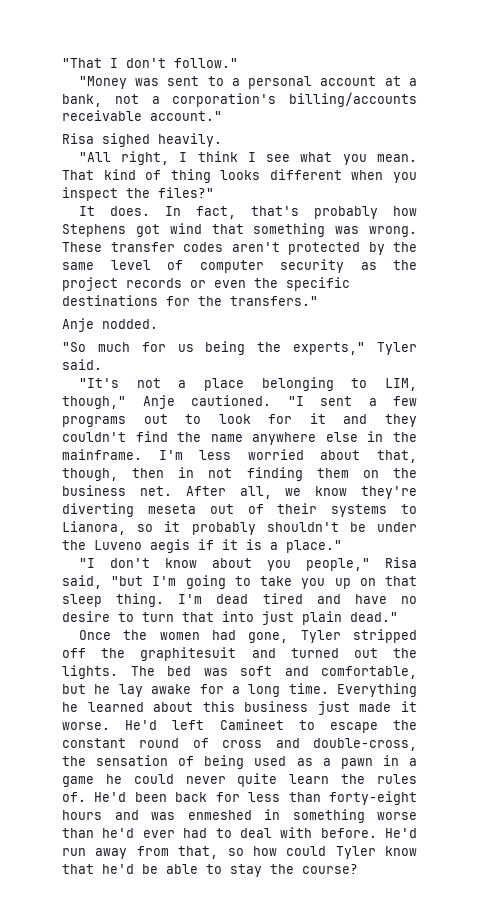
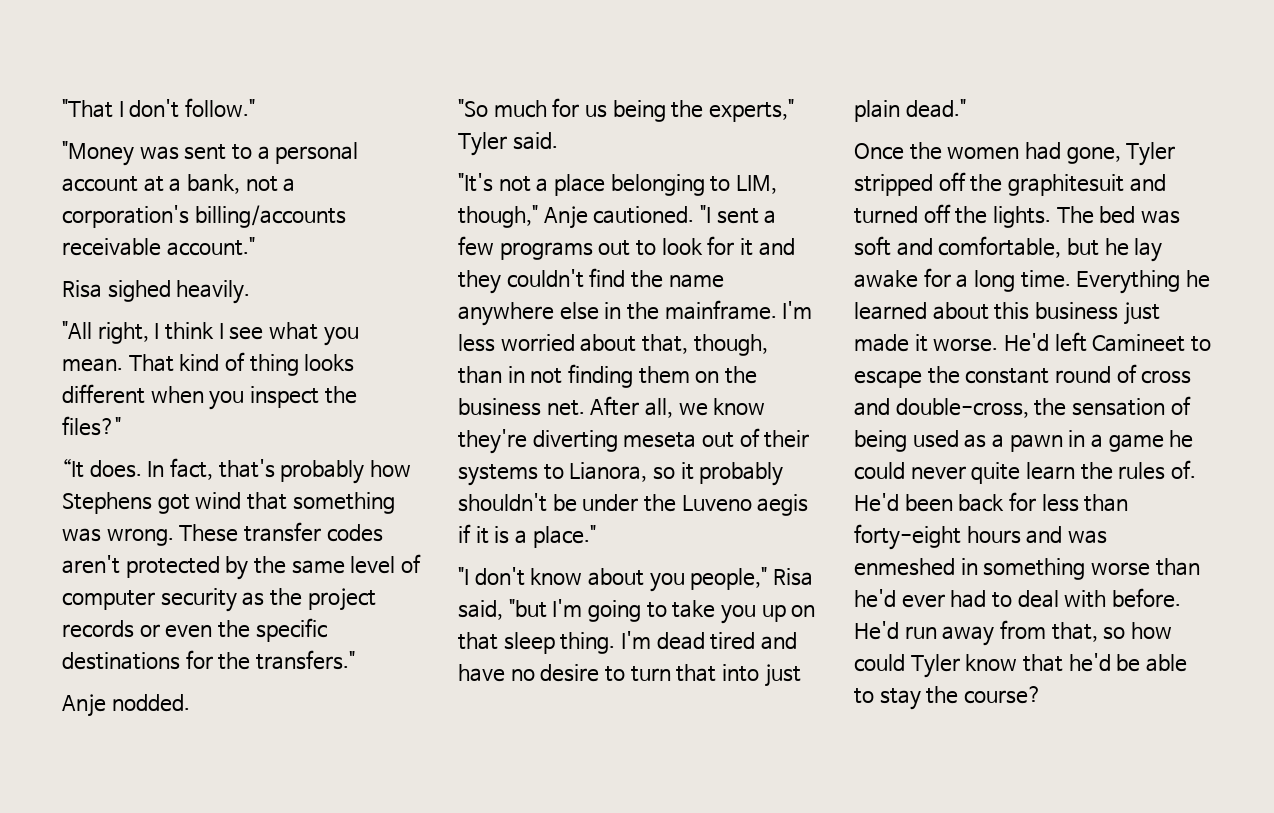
- It does.
+ “It does.
- I'm less worried about that, though, then in not finding them on the business net.
+ I'm less worried about that, though, than in not finding them on the business net.
- Once the women had gone, Tyler stripped off the graphitesuit and turned out the lights.
+ Once the women had gone, Tyler stripped off the graphitesuit and turned off the lights.

